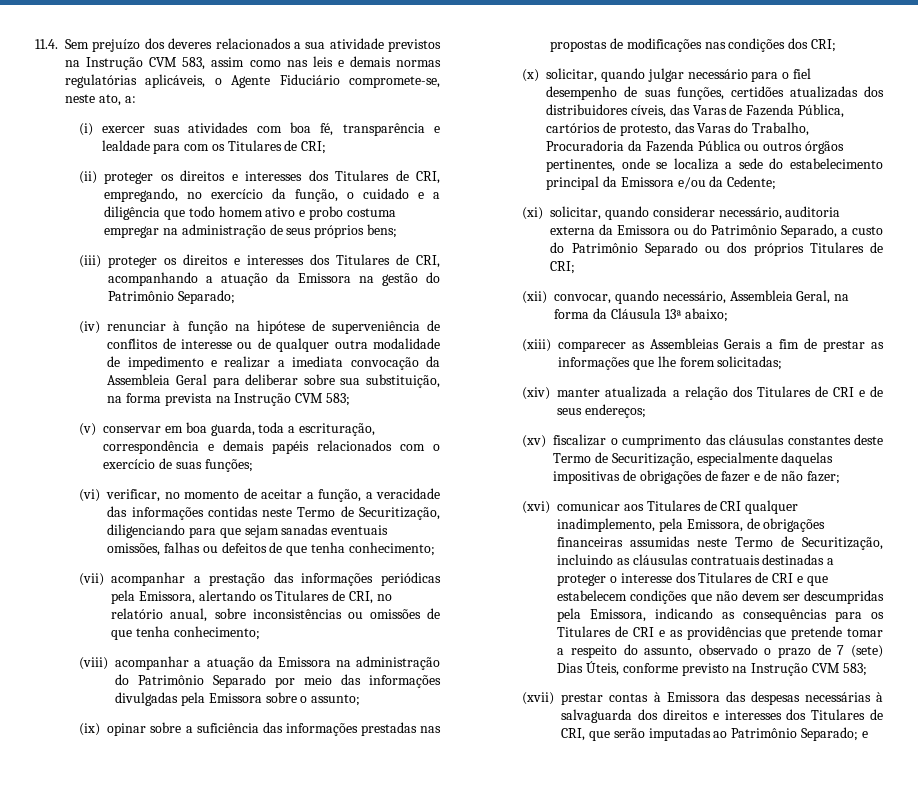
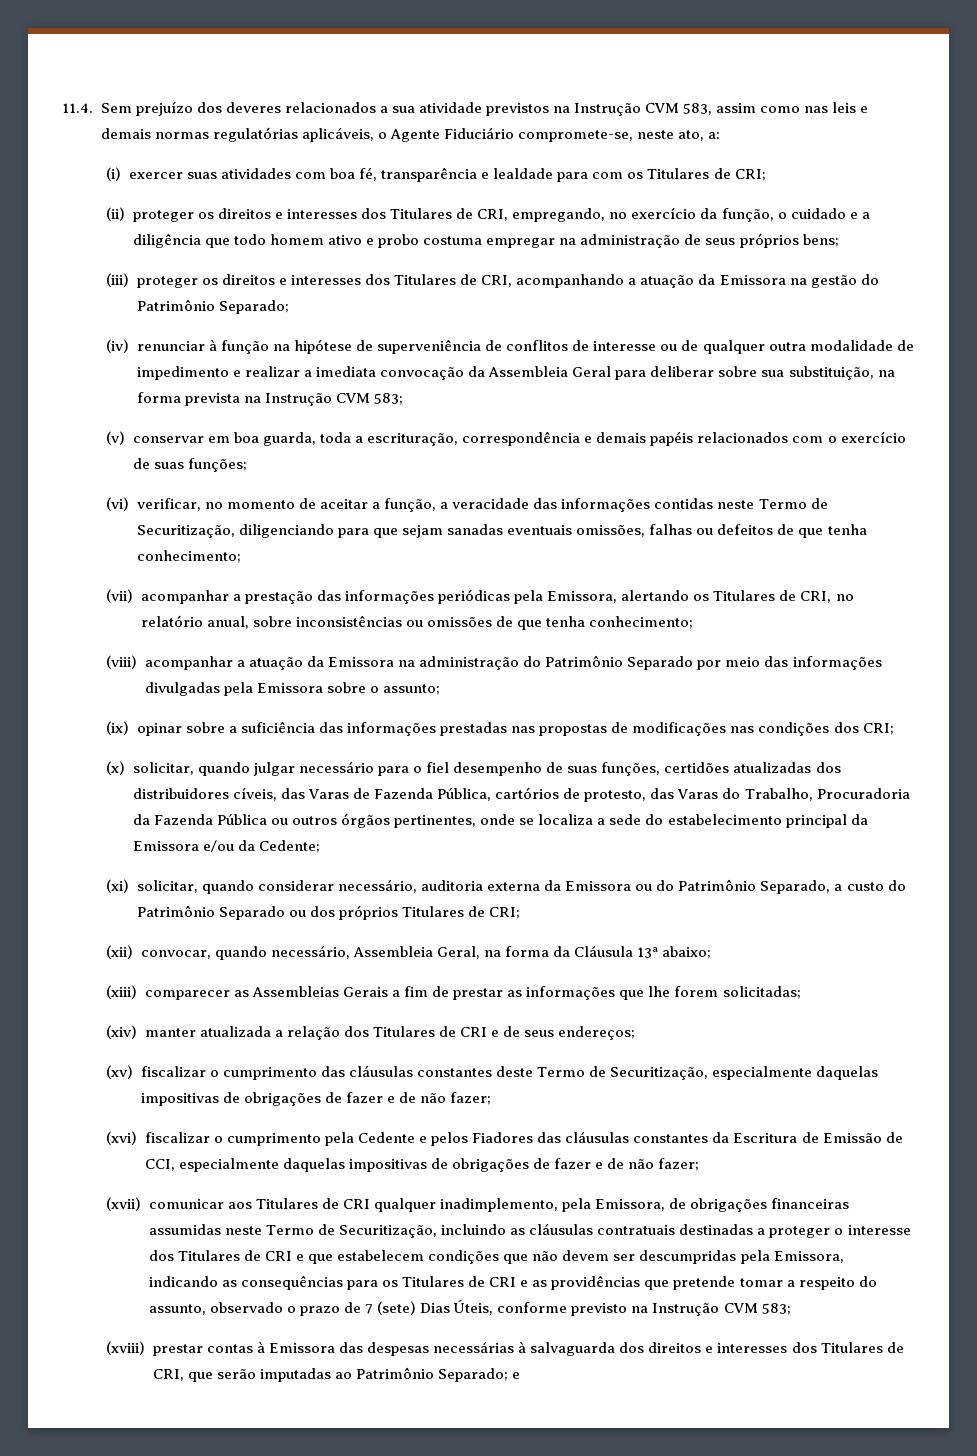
- (xvi) comunicar aos Titulares de CRI qualquer inadimplemento, pela Emissora, de obrigações financeiras assumidas neste Termo de Securitização, incluindo as cláusulas contratuais destinadas a proteger o interesse dos Titulares de CRI e que estabelecem condições que não devem ser descumpridas pela Emissora, indicando as consequências para os Titulares de CRI e as providências que pretende tomar a respeito do assunto, observado o prazo de 7 (sete) Dias Úteis, conforme previsto na Instrução CVM 583;
+ (xvi) fiscalizar o cumprimento pela Cedente e pelos Fiadores das cláusulas constantes da Escritura de Emissão de CCI, especialmente daquelas impositivas de obrigações de fazer e de não fazer;
+ (xvii) comunicar aos Titulares de CRI qualquer inadimplemento, pela Emissora, de obrigações financeiras assumidas neste Termo de Securitização, incluindo as cláusulas contratuais destinadas a proteger o interesse dos Titulares de CRI e que estabelecem condições que não devem ser descumpridas pela Emissora, indicando as consequências para os Titulares de CRI e as providências que pretende tomar a respeito do assunto, observado o prazo de 7 (sete) Dias Úteis, conforme previsto na Instrução CVM 583;
- (xvii) prestar contas à Emissora das despesas necessárias à salvaguarda dos direitos e interesses dos Titulares de CRI, que serão imputadas ao Patrimônio Separado; e
+ (xviii) prestar contas à Emissora das despesas necessárias à salvaguarda dos direitos e interesses dos Titulares de CRI, que serão imputadas ao Patrimônio Separado; e

